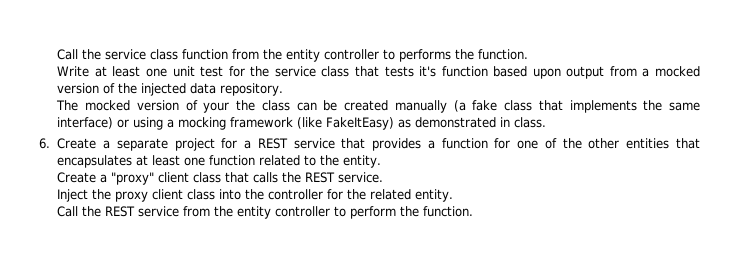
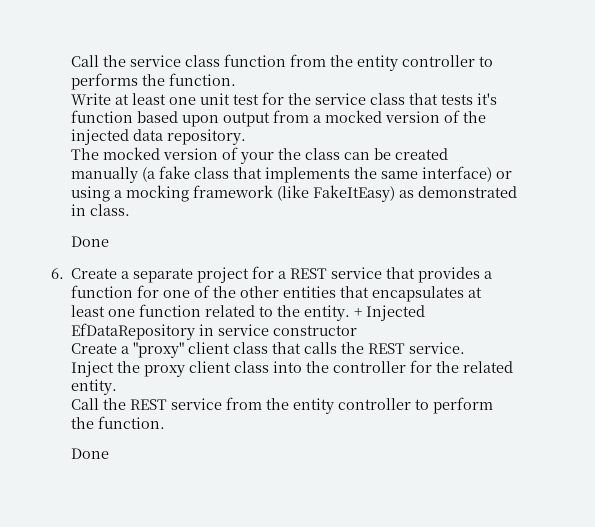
  The mocked version of your the class can be created manually (a fake class that implements the same interface) or using a mocking framework (like FakeItEasy) as demonstrated in class.
+ Done
+ + Injected EfDataRepository in service constructor
  Call the REST service from the entity controller to perform the function.
+ Done

